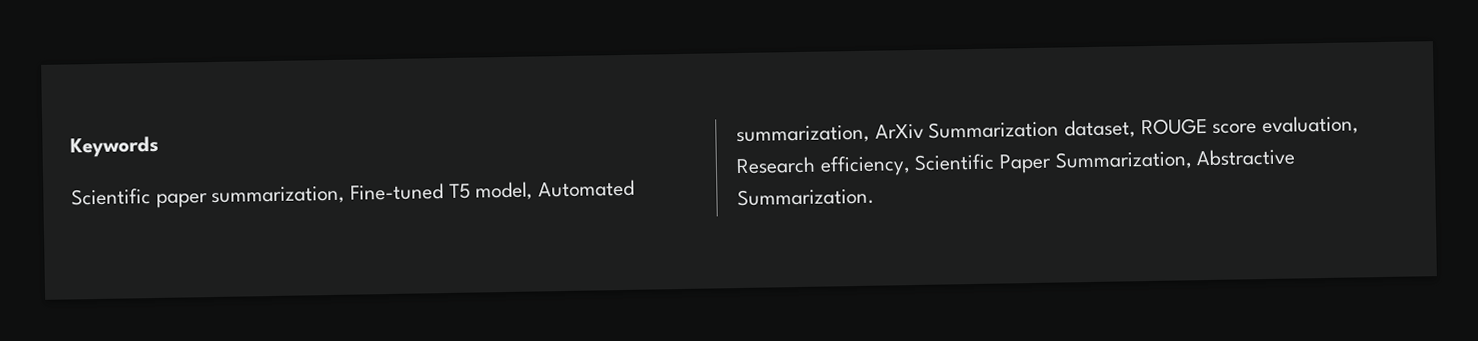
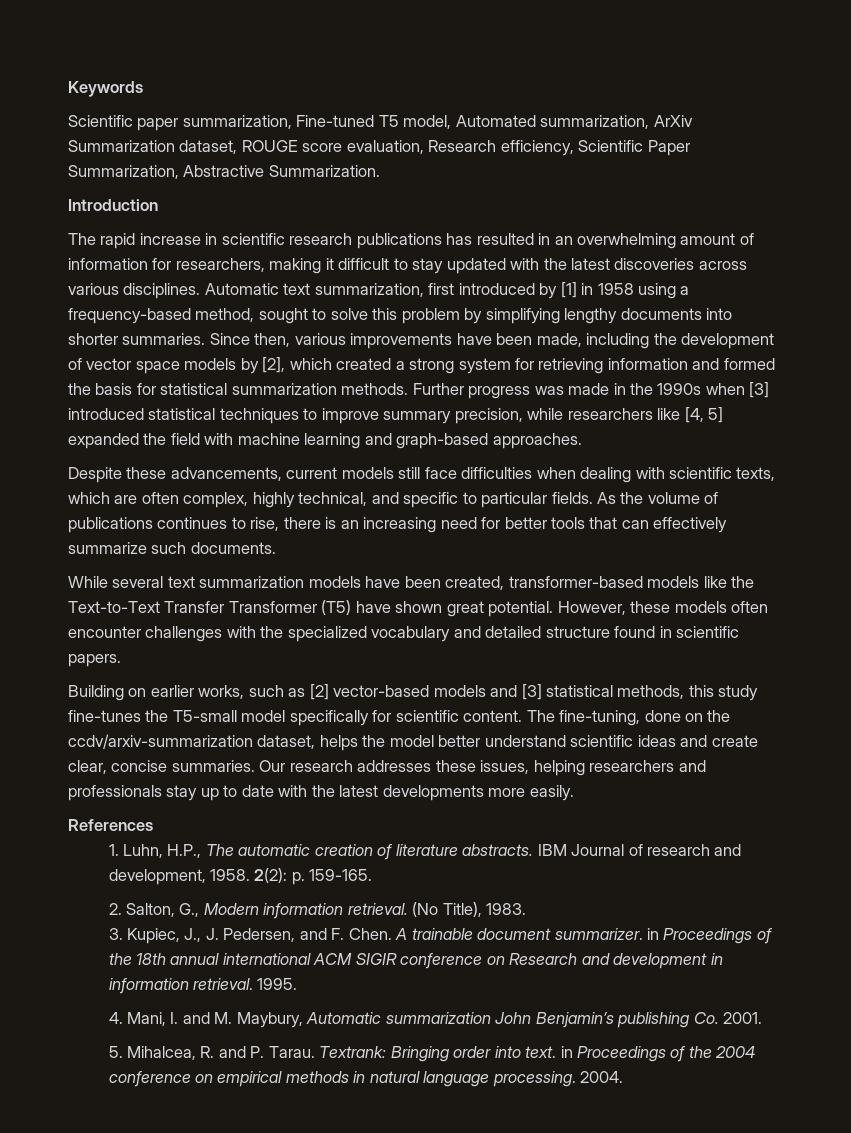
+ Introduction
+ The rapid increase in scientific research publications has resulted in an overwhelming amount of information for researchers, making it difficult to stay updated with the latest discoveries across various disciplines. Automatic text summarization, first introduced by [1] in 1958 using a frequency-based method, sought to solve this problem by simplifying lengthy documents into shorter summaries. Since then, various improvements have been made, including the development of vector space models by [2], which created a strong system for retrieving information and formed the basis for statistical summarization methods. Further progress was made in the 1990s when [3] introduced statistical techniques to improve summary precision, while researchers like [4, 5] expanded the field with machine learning and graph-based approaches.
+ Despite these advancements, current models still face difficulties when dealing with scientific texts, which are often complex, highly technical, and specific to particular fields. As the volume of publications continues to rise, there is an increasing need for better tools that can effectively summarize such documents.
+ While several text summarization models have been created, transformer-based models like the Text-to-Text Transfer Transformer (T5) have shown great potential. However, these models often encounter challenges with the specialized vocabulary and detailed structure found in scientific papers.
+ Building on earlier works, such as [2] vector-based models and [3] statistical methods, this study fine-tunes the T5-small model specifically for scientific content. The fine-tuning, done on the ccdv/arxiv-summarization dataset, helps the model better understand scientific ideas and create clear, concise summaries. Our research addresses these issues, helping researchers and professionals stay up to date with the latest developments more easily.
+ References
+ 1. Luhn, H.P., The automatic creation of literature abstracts. IBM Journal of research and development, 1958. 2(2): p. 159-165.
+ 2. Salton, G., Modern information retrieval. (No Title), 1983.
+ 3. Kupiec, J., J. Pedersen, and F. Chen. A trainable document summarizer. in Proceedings of the 18th annual international ACM SIGIR conference on Research and development in information retrieval. 1995.
+ 4. Mani, I. and M. Maybury, Automatic summarization John Benjamin’s publishing Co. 2001.
+ 5. Mihalcea, R. and P. Tarau. Textrank: Bringing order into text. in Proceedings of the 2004 conference on empirical methods in natural language processing. 2004.

